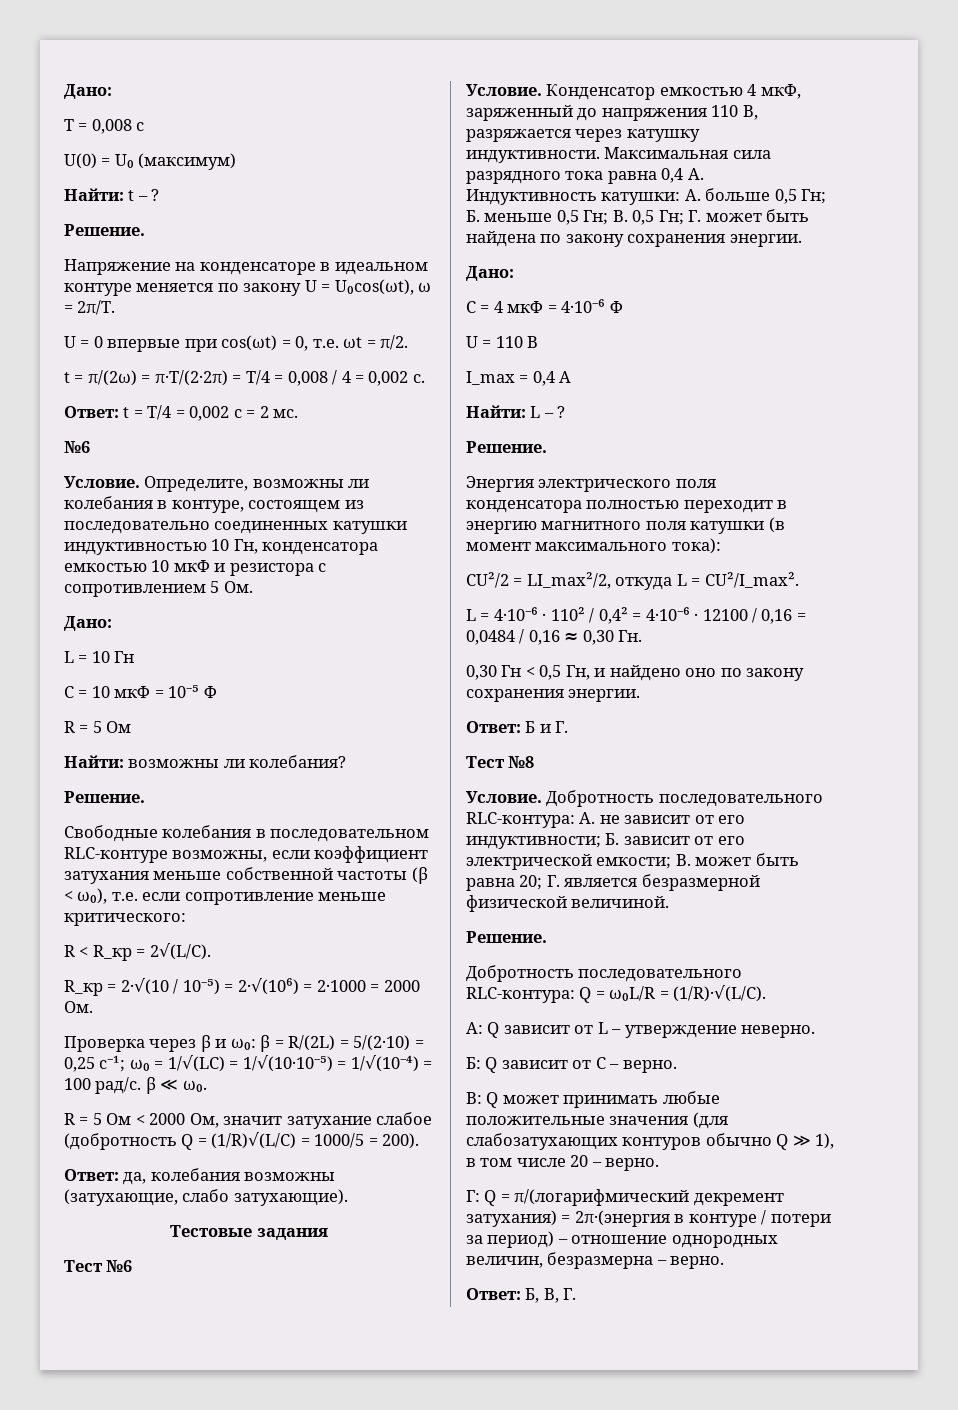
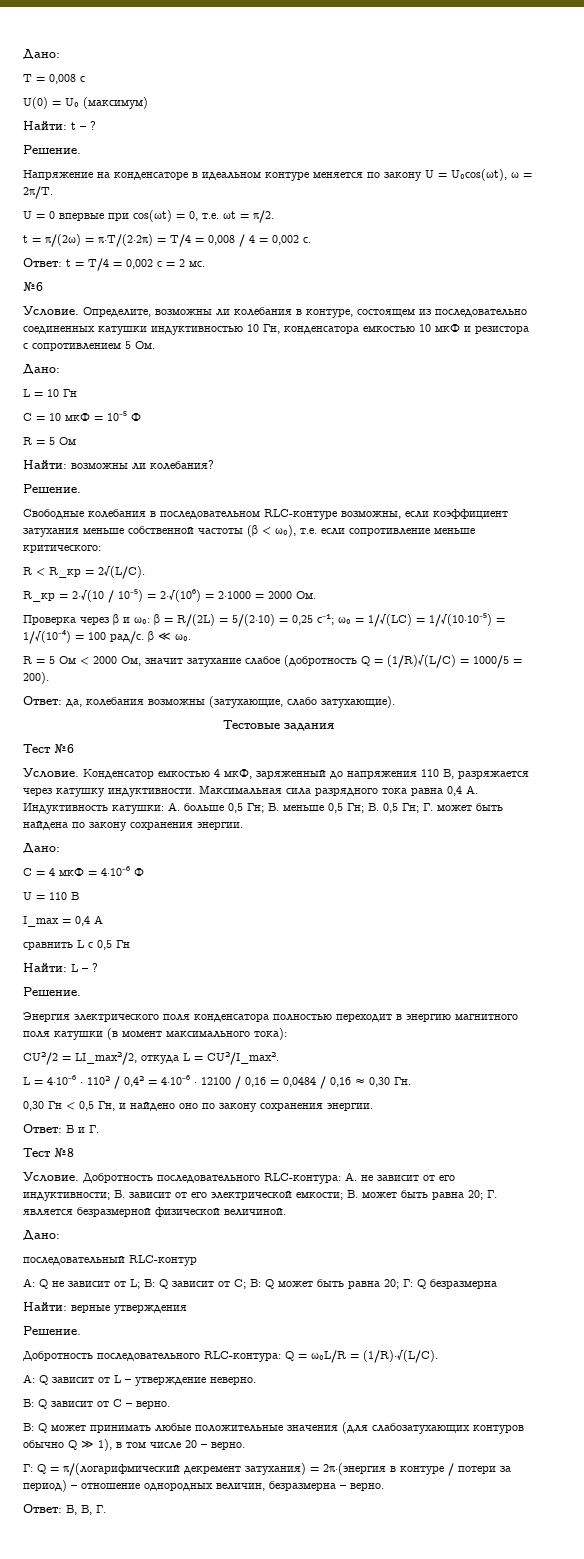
+ сравнить L с 0,5 Гн
  Добротность последовательного RLC-контура: А. не зависит от его индуктивности; Б. зависит от его электрической емкости; В. может быть равна 20; Г. является безразмерной физической величиной.
+ Дано:
+ последовательный RLC-контур
+ А: Q не зависит от L; Б: Q зависит от C; В: Q может быть равна 20; Г: Q безразмерна
+ Найти: верные утверждения

